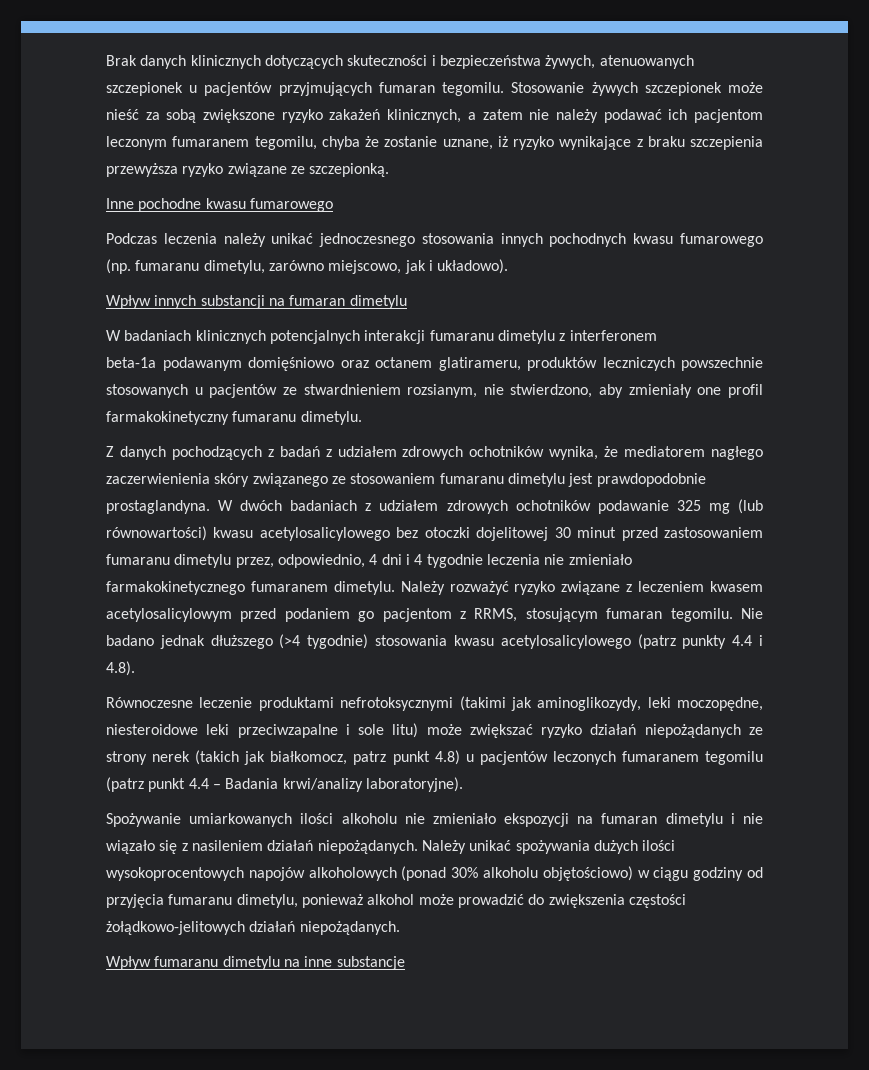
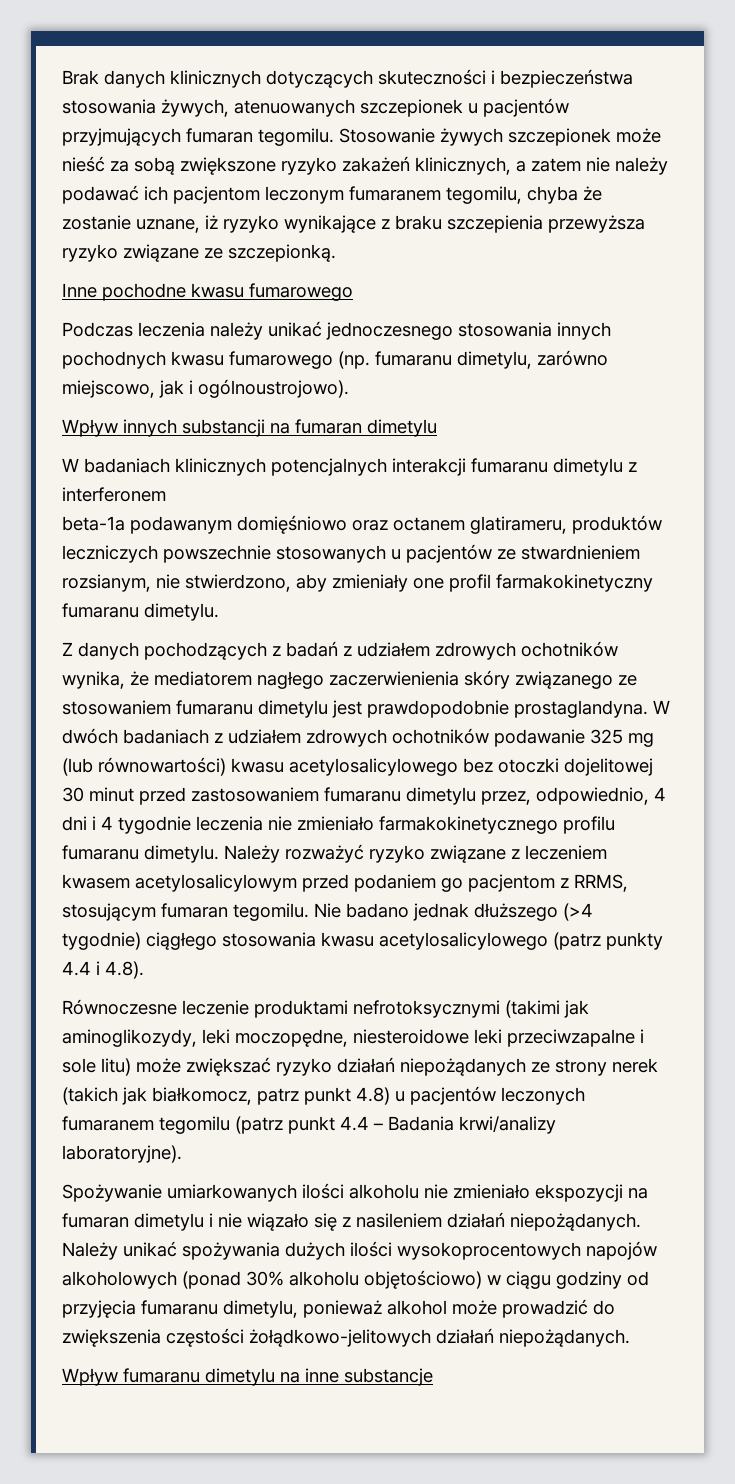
- Brak danych klinicznych dotyczących skuteczności i bezpieczeństwa żywych, atenuowanych szczepionek u pacjentów przyjmujących fumaran tegomilu.
+ Brak danych klinicznych dotyczących skuteczności i bezpieczeństwa stosowania żywych, atenuowanych szczepionek u pacjentów przyjmujących fumaran tegomilu.
- Podczas leczenia należy unikać jednoczesnego stosowania innych pochodnych kwasu fumarowego (np. fumaranu dimetylu, zarówno miejscowo, jak i układowo).
+ Podczas leczenia należy unikać jednoczesnego stosowania innych pochodnych kwasu fumarowego (np. fumaranu dimetylu, zarówno miejscowo, jak i ogólnoustrojowo).
- W dwóch badaniach z udziałem zdrowych ochotników podawanie 325 mg (lub równowartości) kwasu acetylosalicylowego bez otoczki dojelitowej 30 minut przed zastosowaniem fumaranu dimetylu przez, odpowiednio, 4 dni i 4 tygodnie leczenia nie zmieniało farmakokinetycznego fumaranem dimetylu.
+ W dwóch badaniach z udziałem zdrowych ochotników podawanie 325 mg (lub równowartości) kwasu acetylosalicylowego bez otoczki dojelitowej 30 minut przed zastosowaniem fumaranu dimetylu przez, odpowiednio, 4 dni i 4 tygodnie leczenia nie zmieniało farmakokinetycznego profilu fumaranu dimetylu.
- Nie badano jednak dłuższego (>4 tygodnie) stosowania kwasu acetylosalicylowego (patrz punkty 4.4 i 4.8).
+ Nie badano jednak dłuższego (>4 tygodnie) ciągłego stosowania kwasu acetylosalicylowego (patrz punkty 4.4 i 4.8).

